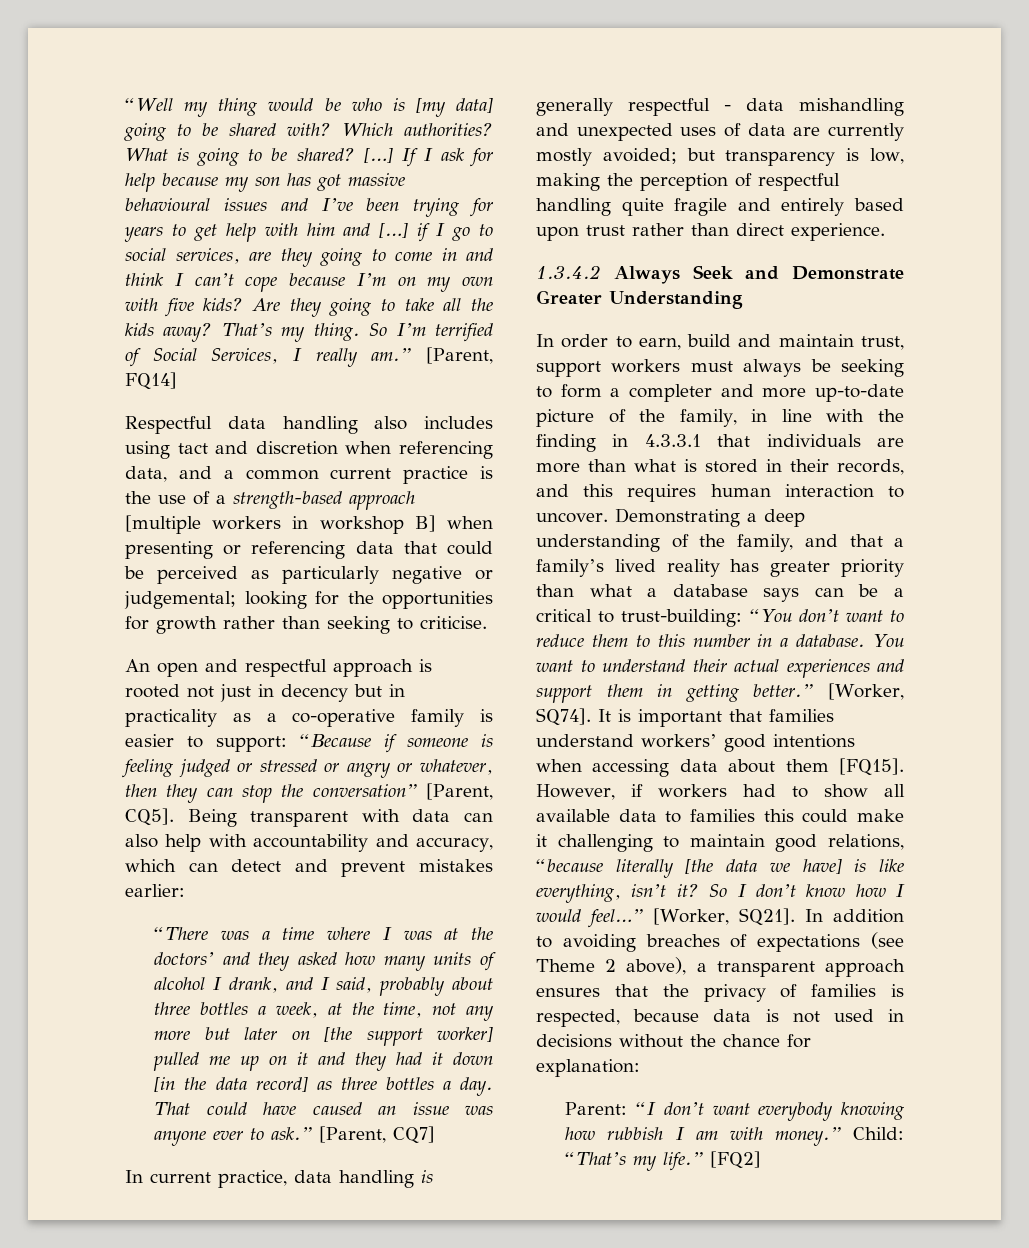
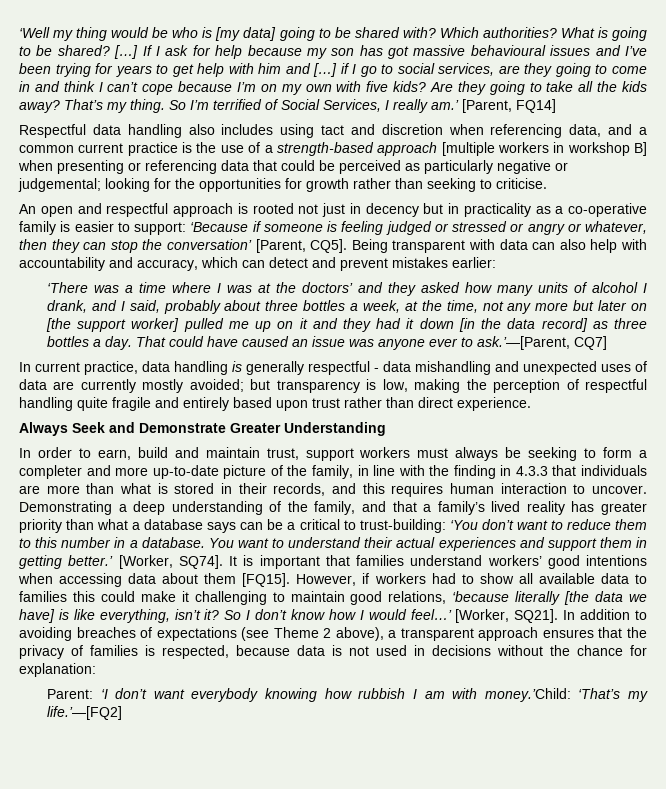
- “Well my thing would be who is [my data] going to be shared with?
+ ‘Well my thing would be who is [my data] going to be shared with?
- So I’m terrified of Social Services, I really am.”
+ So I’m terrified of Social Services, I really am.’
- An open and respectful approach is rooted not just in decency but in practicality as a co-operative family is easier to support: “Because if someone is feeling judged or stressed or angry or whatever, then they can stop the conversation” [Parent, CQ5].
+ An open and respectful approach is rooted not just in decency but in practicality as a co-operative family is easier to support: ‘Because if someone is feeling judged or stressed or angry or whatever, then they can stop the conversation’ [Parent, CQ5].
- “There was a time where I was at the doctors’ and they asked how many units of alcohol I drank, and I said, probably about three bottles a week, at the time, not any more but later on [the support worker] pulled me up on it and they had it down [in the data record] as three bottles a day.
+ ‘There was a time where I was at the doctors’ and they asked how many units of alcohol I drank, and I said, probably about three bottles a week, at the time, not any more but later on [the support worker] pulled me up on it and they had it down [in the data record] as three bottles a day.
- That could have caused an issue was anyone ever to ask.” [Parent, CQ7]
+ That could have caused an issue was anyone ever to ask.’—[Parent, CQ7]
- 1.3.4.2 Always Seek and Demonstrate Greater Understanding
+ Always Seek and Demonstrate Greater Understanding
- In order to earn, build and maintain trust, support workers must always be seeking to form a completer and more up-to-date picture of the family, in line with the finding in 4.3.3.1 that individuals are more than what is stored in their records, and this requires human interaction to uncover.
+ In order to earn, build and maintain trust, support workers must always be seeking to form a completer and more up-to-date picture of the family, in line with the finding in 4.3.3 that individuals are more than what is stored in their records, and this requires human interaction to uncover.
- Demonstrating a deep understanding of the family, and that a family’s lived reality has greater priority than what a database says can be a critical to trust-building: “You don’t want to reduce them to this number in a database.
+ Demonstrating a deep understanding of the family, and that a family’s lived reality has greater priority than what a database says can be a critical to trust-building: ‘You don’t want to reduce them to this number in a database.
- You want to understand their actual experiences and support them in getting better.”
+ You want to understand their actual experiences and support them in getting better.’
- However, if workers had to show all available data to families this could make it challenging to maintain good relations, “because literally [the data we have] is like everything, isn’t it?
+ However, if workers had to show all available data to families this could make it challenging to maintain good relations, ‘because literally [the data we have] is like everything, isn’t it?
- So I don’t know how I would feel…”
+ So I don’t know how I would feel…’
- Parent: “I don’t want everybody knowing how rubbish I am with money.” Child: “That’s my life.” [FQ2]
+ Parent: ‘I don’t want everybody knowing how rubbish I am with money.’Child: ‘That’s my life.’—[FQ2]

